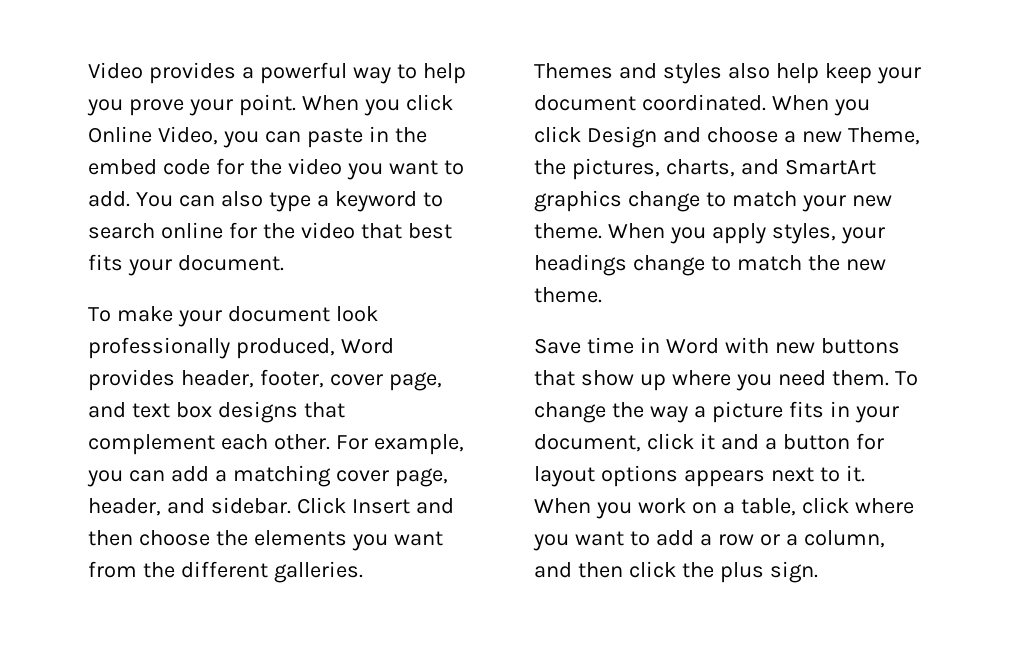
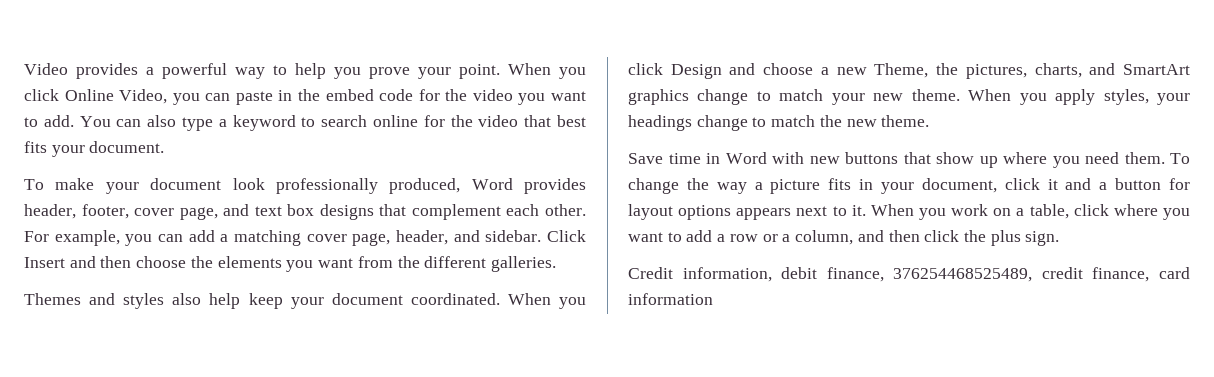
+ Credit information, debit finance, 376254468525489, credit finance, card information

